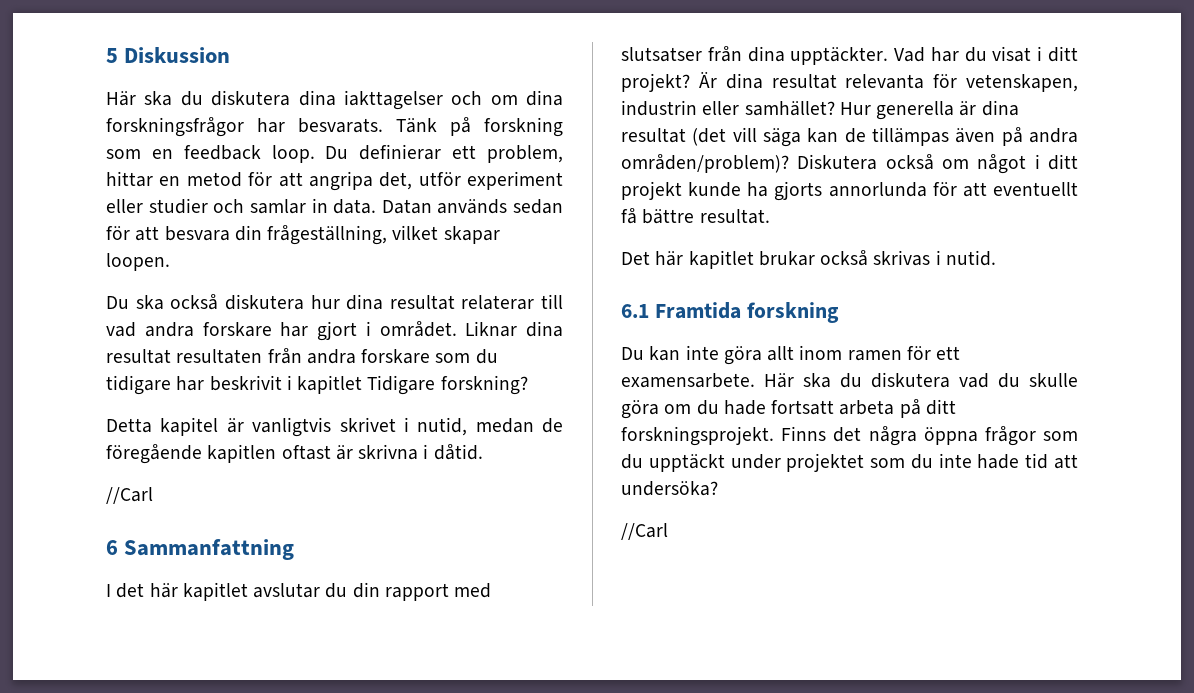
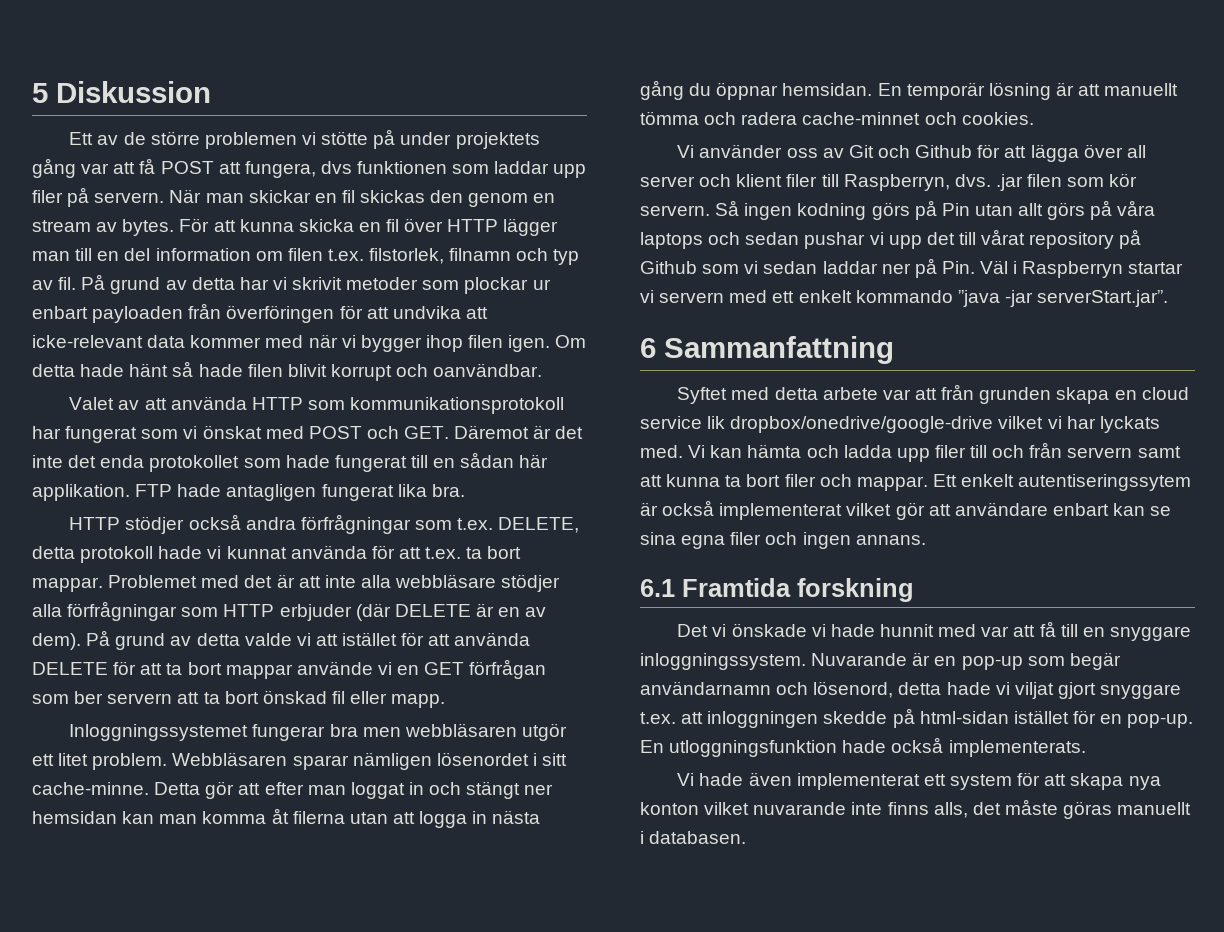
- Här ska du diskutera dina iakttagelser och om dina forskningsfrågor har besvarats. Tänk på forskning som en feedback loop. Du definierar ett problem, hittar en metod för att angripa det, utför experiment eller studier och samlar in data. Datan används sedan för att besvara din frågeställning, vilket skapar loopen.
- Du ska också diskutera hur dina resultat relaterar till vad andra forskare har gjort i området. Liknar dina resultat resultaten från andra forskare som du tidigare har beskrivit i kapitlet Tidigare forskning?
- Detta kapitel är vanligtvis skrivet i nutid, medan de föregående kapitlen oftast är skrivna i dåtid.
- //Carl
+ Ett av de större problemen vi stötte på under projektets gång var att få POST att fungera, dvs funktionen som laddar upp filer på servern. När man skickar en fil skickas den genom en stream av bytes. För att kunna skicka en fil över HTTP lägger man till en del information om filen t.ex. filstorlek, filnamn och typ av fil. På grund av detta har vi skrivit metoder som plockar ur enbart payloaden från överföringen för att undvika att icke-relevant data kommer med när vi bygger ihop filen igen. Om detta hade hänt så hade filen blivit korrupt och oanvändbar.
+ Valet av att använda HTTP som kommunikationsprotokoll har fungerat som vi önskat med POST och GET. Däremot är det inte det enda protokollet som hade fungerat till en sådan här applikation. FTP hade antagligen fungerat lika bra.
+ HTTP stödjer också andra förfrågningar som t.ex. DELETE, detta protokoll hade vi kunnat använda för att t.ex. ta bort mappar. Problemet med det är att inte alla webbläsare stödjer alla förfrågningar som HTTP erbjuder (där DELETE är en av dem). På grund av detta valde vi att istället för att använda DELETE för att ta bort mappar använde vi en GET förfrågan som ber servern att ta bort önskad fil eller mapp.
+ Inloggningssystemet fungerar bra men webbläsaren utgör ett litet problem. Webbläsaren sparar nämligen lösenordet i sitt cache-minne. Detta gör att efter man loggat in och stängt ner hemsidan kan man komma åt filerna utan att logga in nästa gång du öppnar hemsidan. En temporär lösning är att manuellt tömma och radera cache-minnet och cookies.
+ Vi använder oss av Git och Github för att lägga över all server och klient filer till Raspberryn, dvs. .jar filen som kör servern. Så ingen kodning görs på Pin utan allt görs på våra laptops och sedan pushar vi upp det till vårat repository på Github som vi sedan laddar ner på Pin. Väl i Raspberryn startar vi servern med ett enkelt kommando ”java -jar serverStart.jar”.
  6 Sammanfattning
- I det här kapitlet avslutar du din rapport med slutsatser från dina upptäckter. Vad har du visat i ditt projekt? Är dina resultat relevanta för vetenskapen, industrin eller samhället? Hur generella är dina resultat (det vill säga kan de tillämpas även på andra områden/problem)? Diskutera också om något i ditt projekt kunde ha gjorts annorlunda för att eventuellt få bättre resultat.
- Det här kapitlet brukar också skrivas i nutid.
+ Syftet med detta arbete var att från grunden skapa en cloud service lik dropbox/onedrive/google-drive vilket vi har lyckats med. Vi kan hämta och ladda upp filer till och från servern samt att kunna ta bort filer och mappar. Ett enkelt autentiseringssytem är också implementerat vilket gör att användare enbart kan se sina egna filer och ingen annans.
  6.1 Framtida forskning
- Du kan inte göra allt inom ramen för ett examensarbete. Här ska du diskutera vad du skulle göra om du hade fortsatt arbeta på ditt forskningsprojekt. Finns det några öppna frågor som du upptäckt under projektet som du inte hade tid att undersöka?
- //Carl
+ Det vi önskade vi hade hunnit med var att få till en snyggare inloggningssystem. Nuvarande är en pop-up som begär användarnamn och lösenord, detta hade vi viljat gjort snyggare t.ex. att inloggningen skedde på html-sidan istället för en pop-up. En utloggningsfunktion hade också implementerats.
+ Vi hade även implementerat ett system för att skapa nya konton vilket nuvarande inte finns alls, det måste göras manuellt i databasen.

